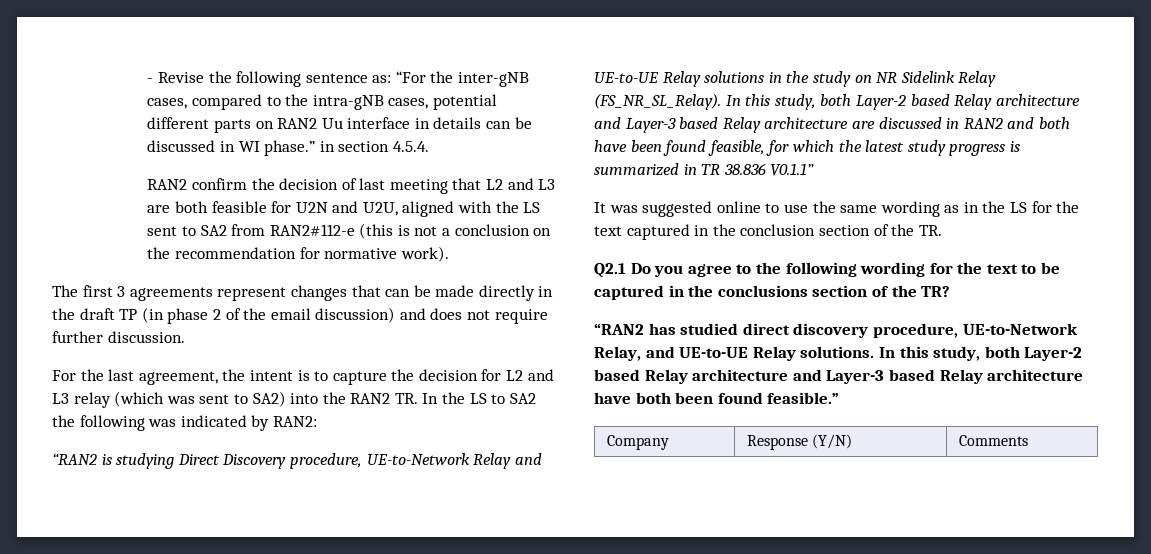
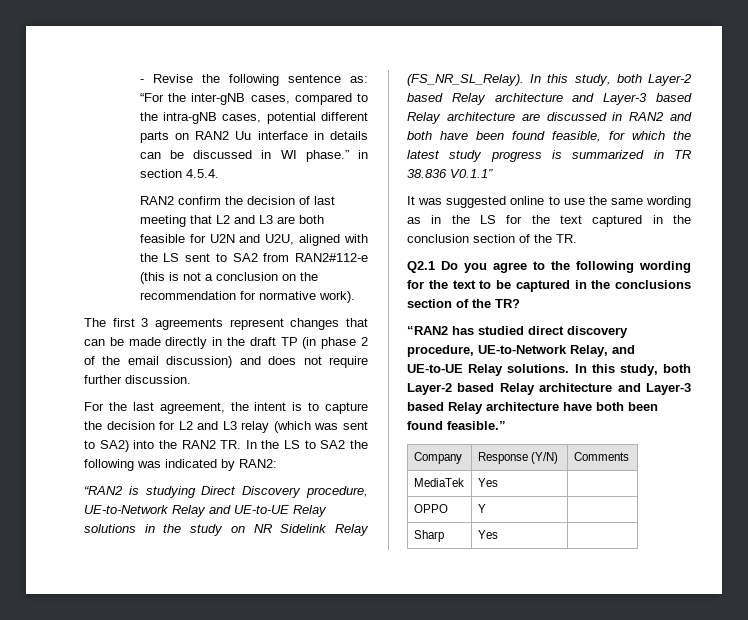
+ MediaTek | Yes |
+ OPPO | Y |
+ Sharp | Yes |

